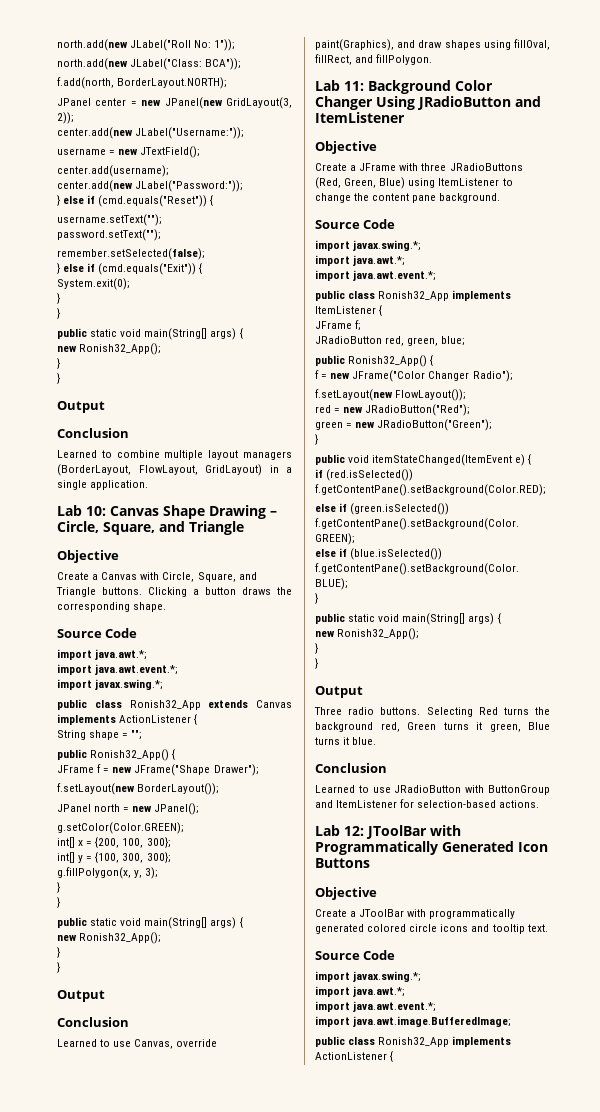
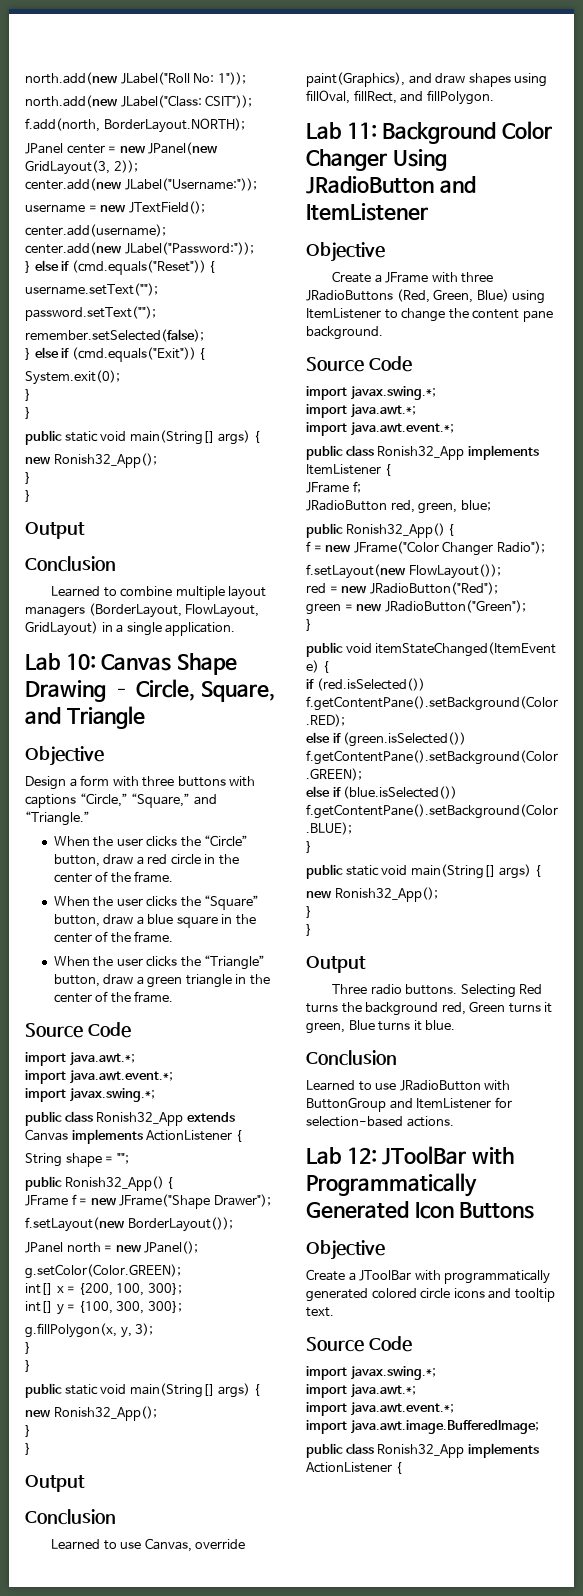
- north.add(new JLabel("Class: BCA"));
+ north.add(new JLabel("Class: CSIT"));
- Create a Canvas with Circle, Square, and Triangle buttons. Clicking a button draws the corresponding shape.
+ Design a form with three buttons with captions “Circle,” “Square,” and “Triangle.”
+ When the user clicks the “Circle” button, draw a red circle in the center of the frame.
+ When the user clicks the “Square” button, draw a blue square in the center of the frame.
+ When the user clicks the “Triangle” button, draw a green triangle in the center of the frame.

